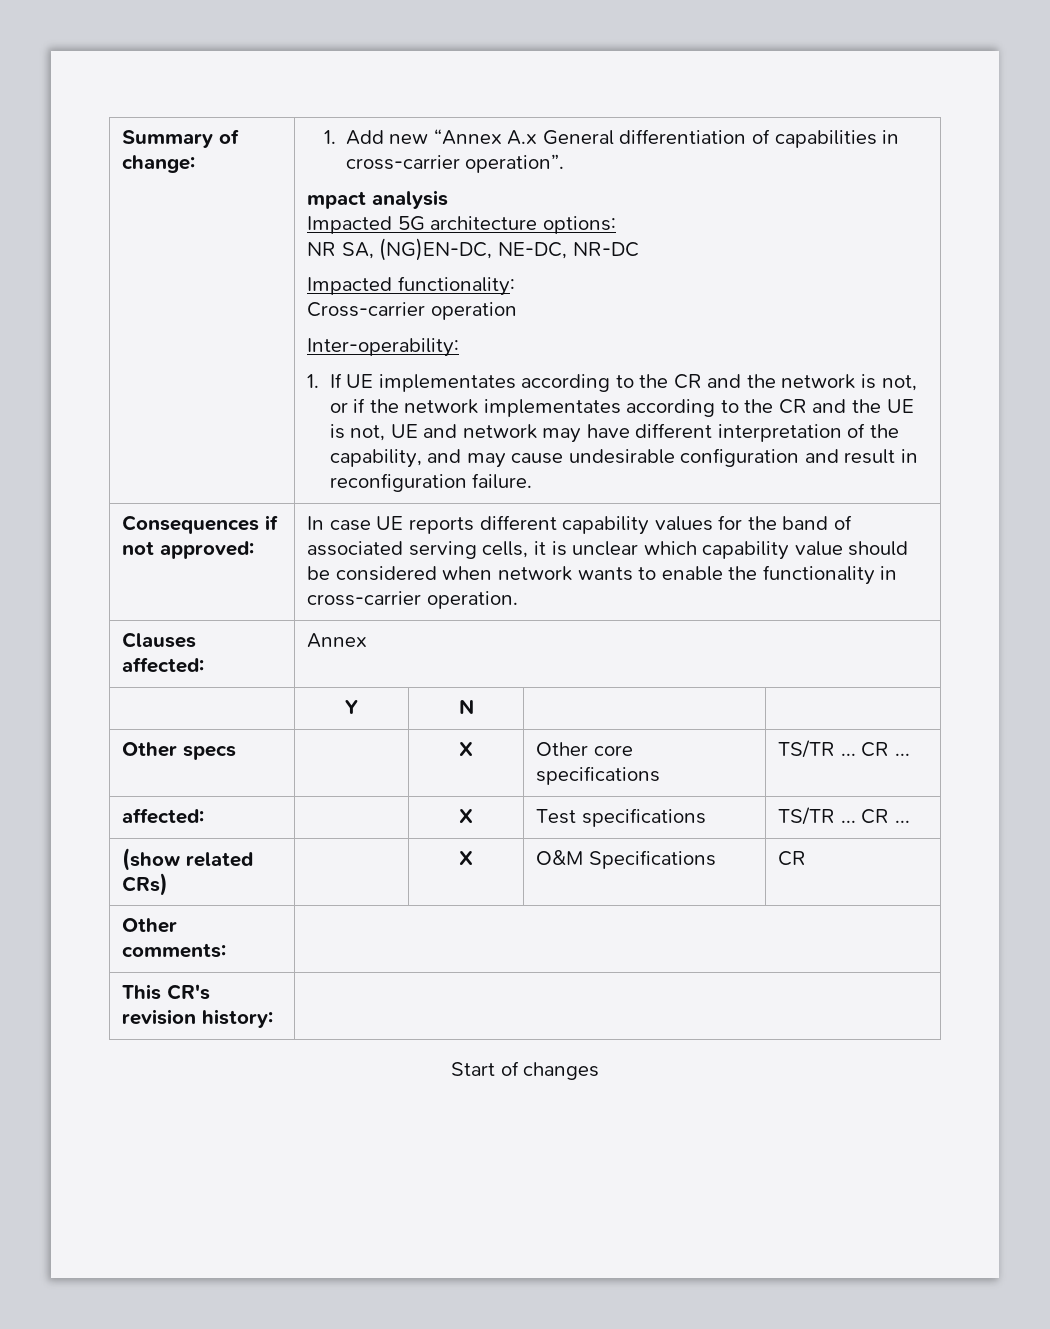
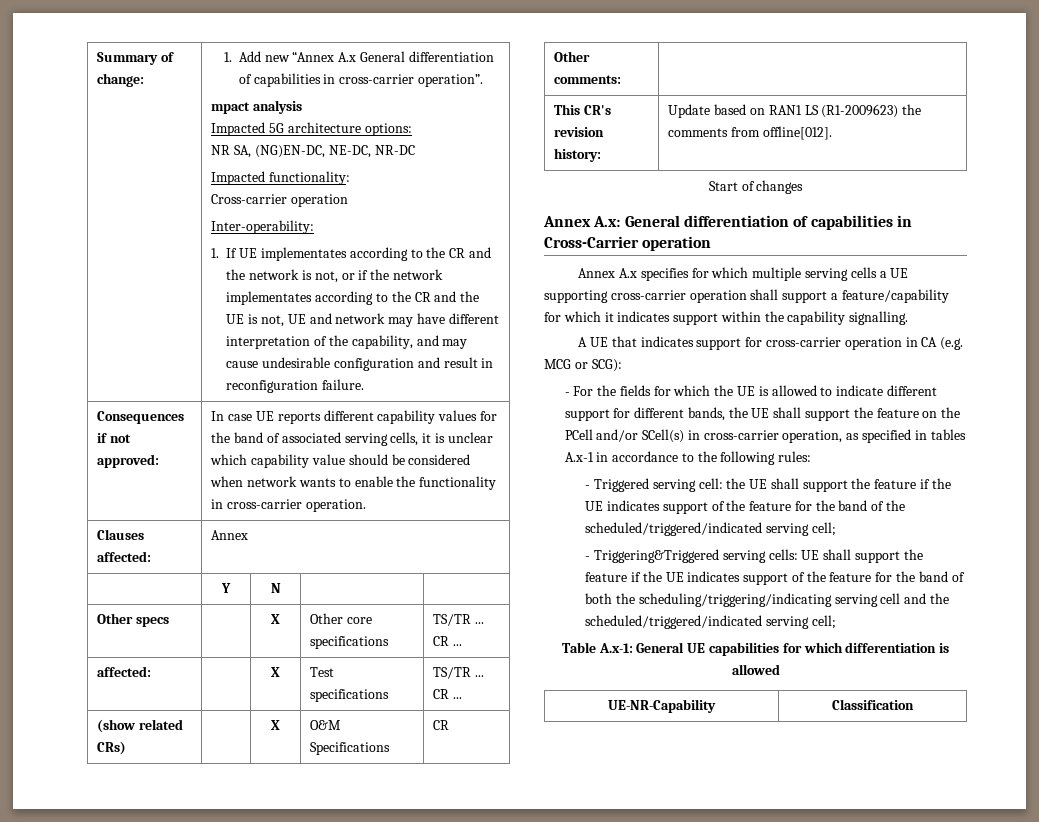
- This CR's revision history: |
+ This CR's revision history: | Update based on RAN1 LS (R1-2009623) the comments from offline[012].
  Start of changes
+ Annex A.x: General differentiation of capabilities in Cross-Carrier operation
+ Annex A.x specifies for which multiple serving cells a UE supporting cross-carrier operation shall support a feature/capability for which it indicates support within the capability signalling.
+ A UE that indicates support for cross-carrier operation in CA (e.g. MCG or SCG):
+ - For the fields for which the UE is allowed to indicate different support for different bands, the UE shall support the feature on the PCell and/or SCell(s) in cross-carrier operation, as specified in tables A.x-1 in accordance to the following rules:
+ - Triggered serving cell: the UE shall support the feature if the UE indicates support of the feature for the band of the scheduled/triggered/indicated serving cell;
+ - Triggering&Triggered serving cells: UE shall support the feature if the UE indicates support of the feature for the band of both the scheduling/triggering/indicating serving cell and the scheduled/triggered/indicated serving cell;
+ Table A.x-1: General UE capabilities for which differentiation is allowed
+ UE-NR-Capability | Classification

